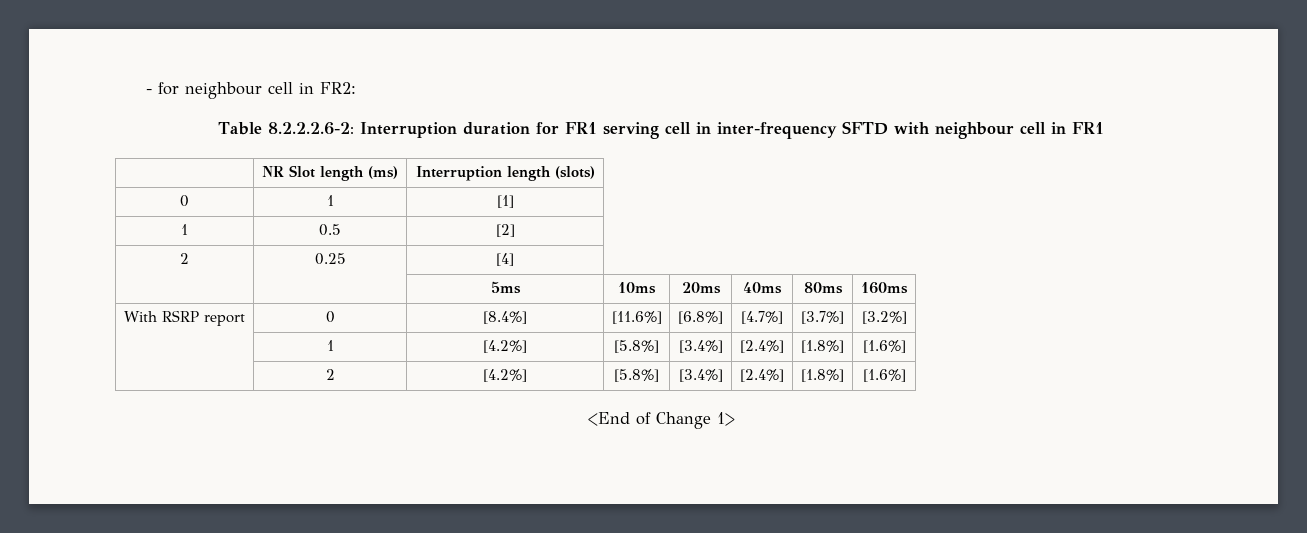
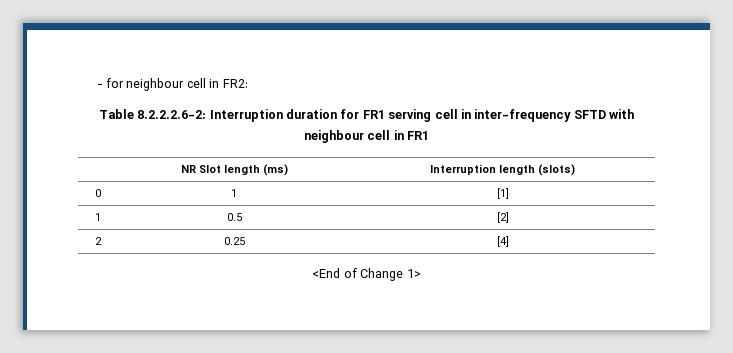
- | | 5ms | 10ms | 20ms | 40ms | 80ms | 160ms
- With RSRP report | 0 | [8.4%] | [11.6%] | [6.8%] | [4.7%] | [3.7%] | [3.2%]
- | 1 | [4.2%] | [5.8%] | [3.4%] | [2.4%] | [1.8%] | [1.6%]
- | 2 | [4.2%] | [5.8%] | [3.4%] | [2.4%] | [1.8%] | [1.6%]

